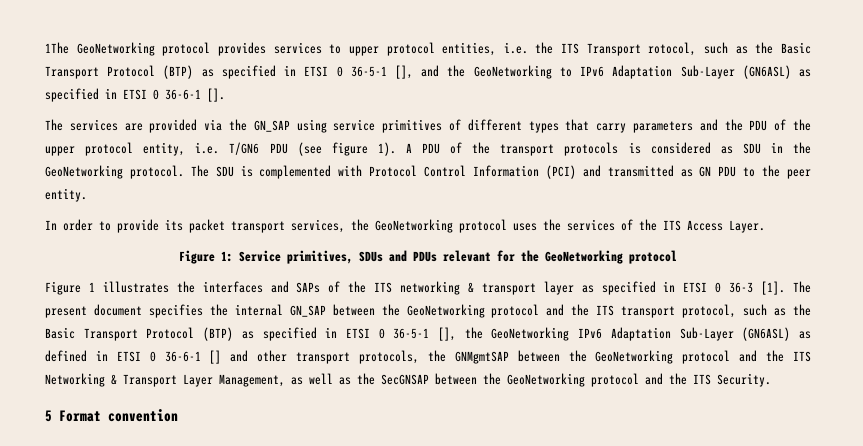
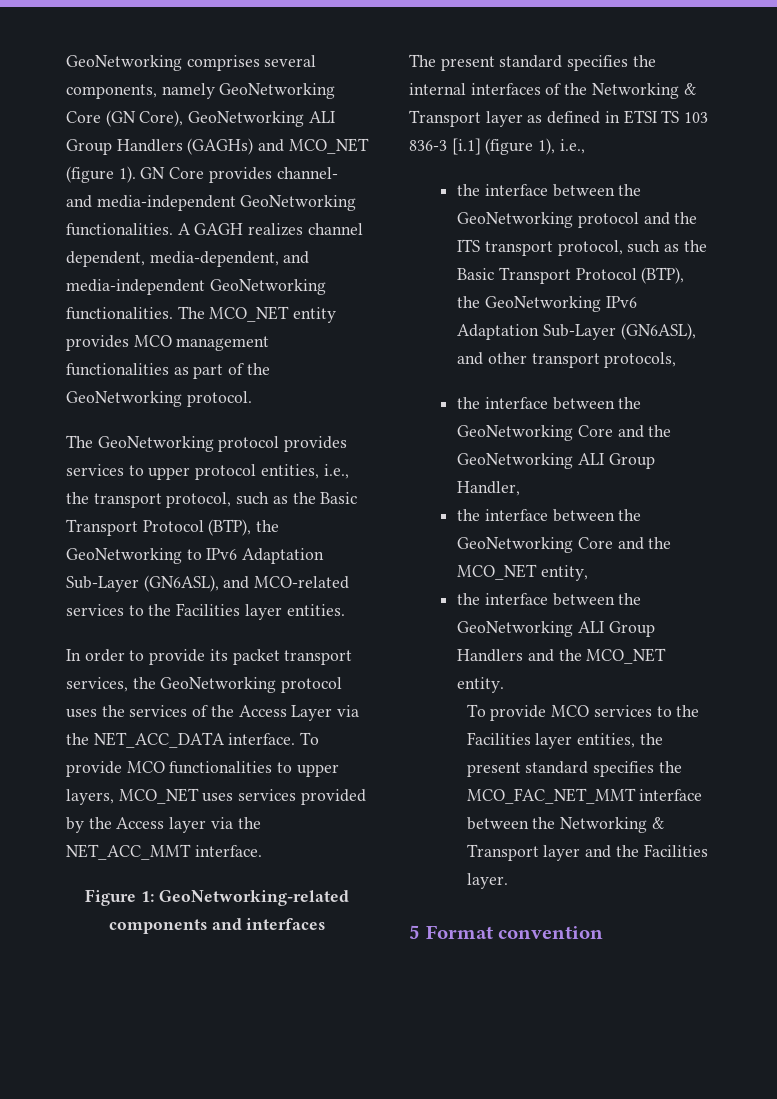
- 1The GeoNetworking protocol provides services to upper protocol entities, i.e. the ITS Transport rotocol, such as the Basic Transport Protocol (BTP) as specified in ETSI 0 36-5-1 [], and the GeoNetworking to IPv6 Adaptation Sub-Layer (GN6ASL) as specified in ETSI 0 36-6-1 [].
- The services are provided via the GN_SAP using service primitives of different types that carry parameters and the PDU of the upper protocol entity, i.e. T/GN6 PDU (see figure 1). A PDU of the transport protocols is considered as SDU in the GeoNetworking protocol. The SDU is complemented with Protocol Control Information (PCI) and transmitted as GN PDU to the peer entity.
+ GeoNetworking comprises several components, namely GeoNetworking Core (GN Core), GeoNetworking ALI Group Handlers (GAGHs) and MCO_NET (figure 1). GN Core provides channel- and media-independent GeoNetworking functionalities. A GAGH realizes channel dependent, media-dependent, and media-independent GeoNetworking functionalities. The MCO_NET entity provides MCO management functionalities as part of the GeoNetworking protocol.
+ The GeoNetworking protocol provides services to upper protocol entities, i.e., the transport protocol, such as the Basic Transport Protocol (BTP), the GeoNetworking to IPv6 Adaptation Sub-Layer (GN6ASL), and MCO-related services to the Facilities layer entities.
- In order to provide its packet transport services, the GeoNetworking protocol uses the services of the ITS Access Layer.
- Figure 1: Service primitives, SDUs and PDUs relevant for the GeoNetworking protocol
- Figure 1 illustrates the interfaces and SAPs of the ITS networking & transport layer as specified in ETSI 0 36-3 [1]. The present document specifies the internal GN_SAP between the GeoNetworking protocol and the ITS transport protocol, such as the Basic Transport Protocol (BTP) as specified in ETSI 0 36-5-1 [], the GeoNetworking IPv6 Adaptation Sub-Layer (GN6ASL) as defined in ETSI 0 36-6-1 [] and other transport protocols, the GNMgmtSAP between the GeoNetworking protocol and the ITS Networking & Transport Layer Management, as well as the SecGNSAP between the GeoNetworking protocol and the ITS Security.
+ In order to provide its packet transport services, the GeoNetworking protocol uses the services of the Access Layer via the NET_ACC_DATA interface. To provide MCO functionalities to upper layers, MCO_NET uses services provided by the Access layer via the NET_ACC_MMT interface.
+ Figure 1: GeoNetworking-related components and interfaces
+ The present standard specifies the internal interfaces of the Networking & Transport layer as defined in ETSI TS 103 836-3 [i.1] (figure 1), i.e.,
+ the interface between the GeoNetworking protocol and the ITS transport protocol, such as the Basic Transport Protocol (BTP), the GeoNetworking IPv6 Adaptation Sub-Layer (GN6ASL), and other transport protocols,
+ the interface between the GeoNetworking Core and the GeoNetworking ALI Group Handler,
+ the interface between the GeoNetworking Core and the MCO_NET entity,
+ the interface between the GeoNetworking ALI Group Handlers and the MCO_NET entity.
+ To provide MCO services to the Facilities layer entities, the present standard specifies the MCO_FAC_NET_MMT interface between the Networking & Transport layer and the Facilities layer.

